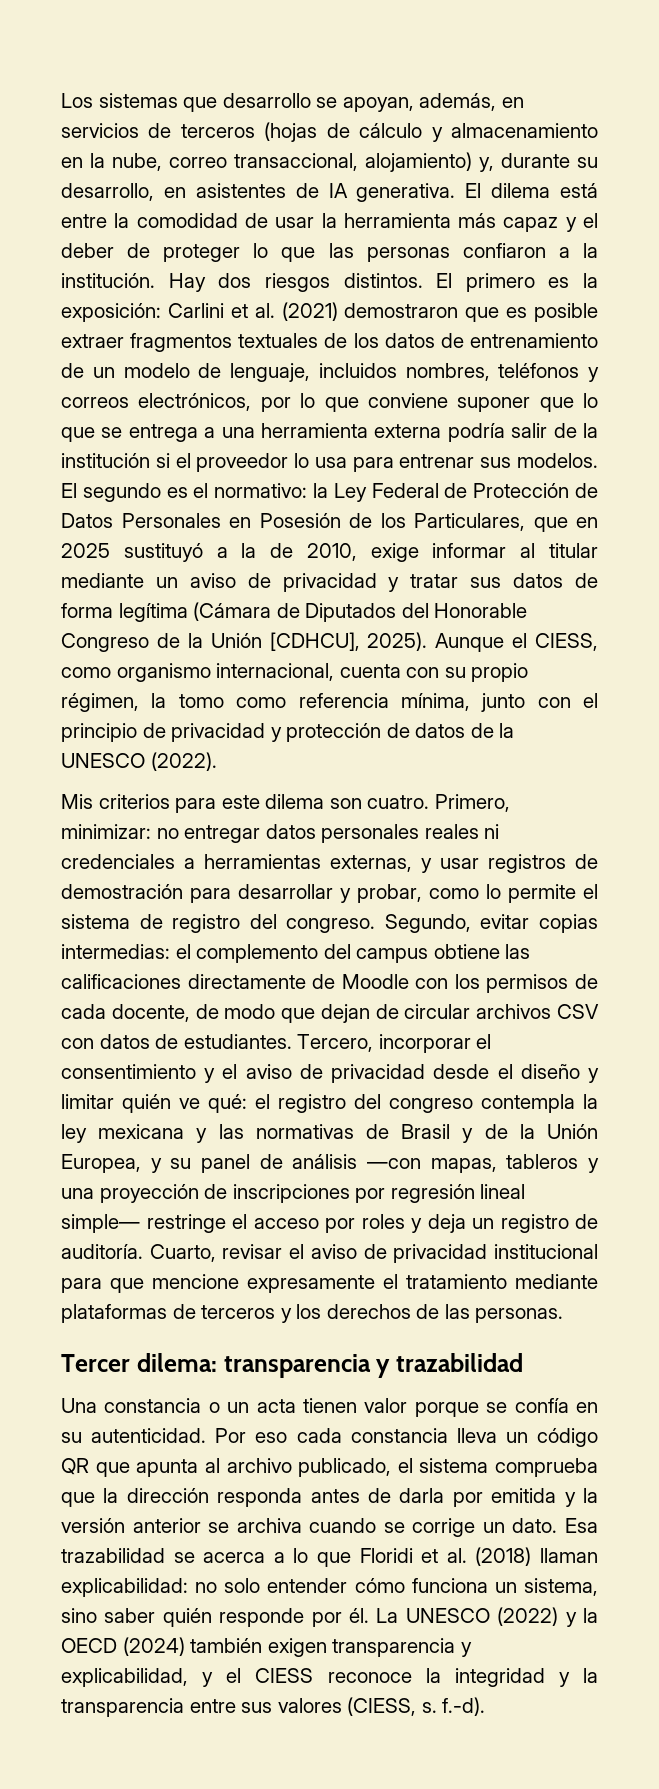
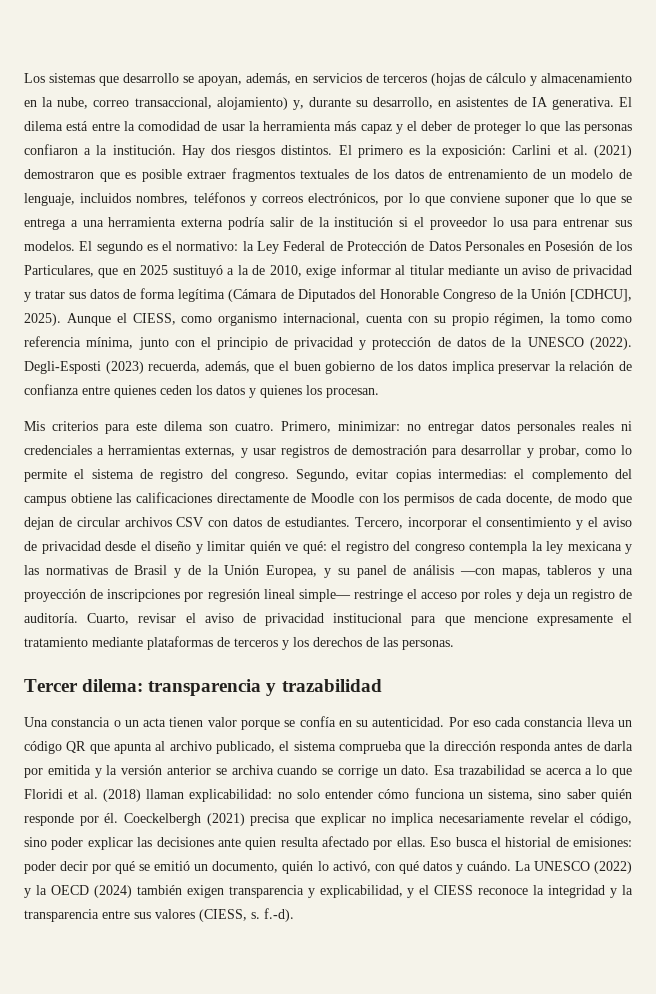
+ Degli-Esposti (2023) recuerda, además, que el buen gobierno de los datos implica preservar la relación de confianza entre quienes ceden los datos y quienes los procesan.
+ Coeckelbergh (2021) precisa que explicar no implica necesariamente revelar el código, sino poder explicar las decisiones ante quien resulta afectado por ellas. Eso busca el historial de emisiones: poder decir por qué se emitió un documento, quién lo activó, con qué datos y cuándo.

